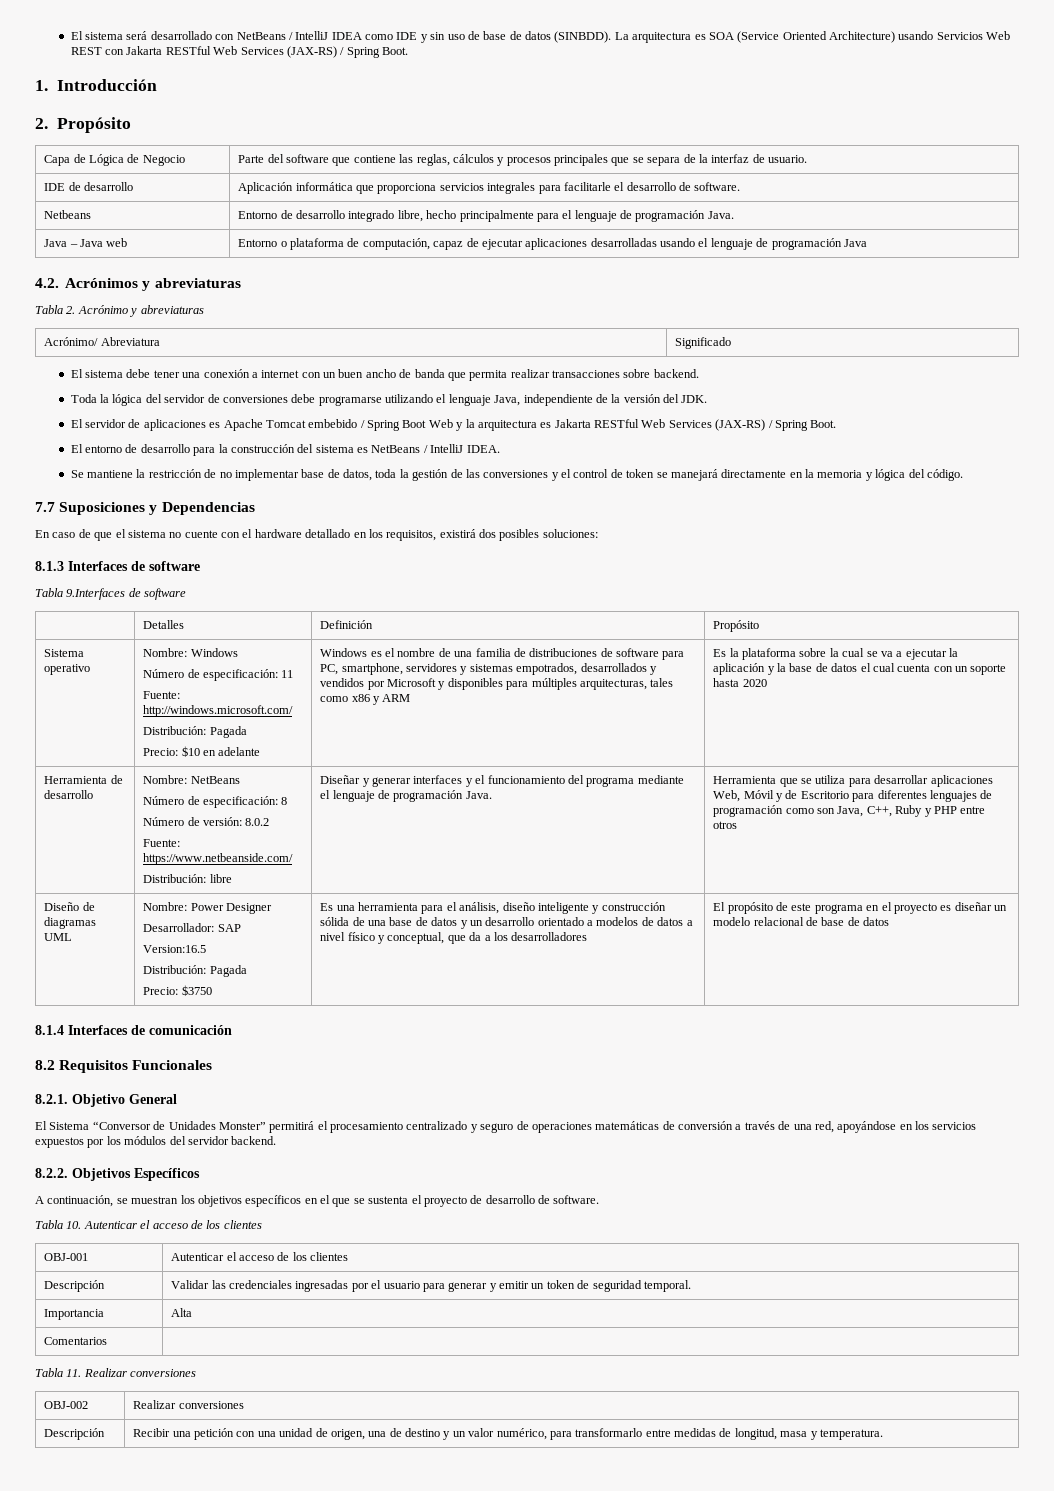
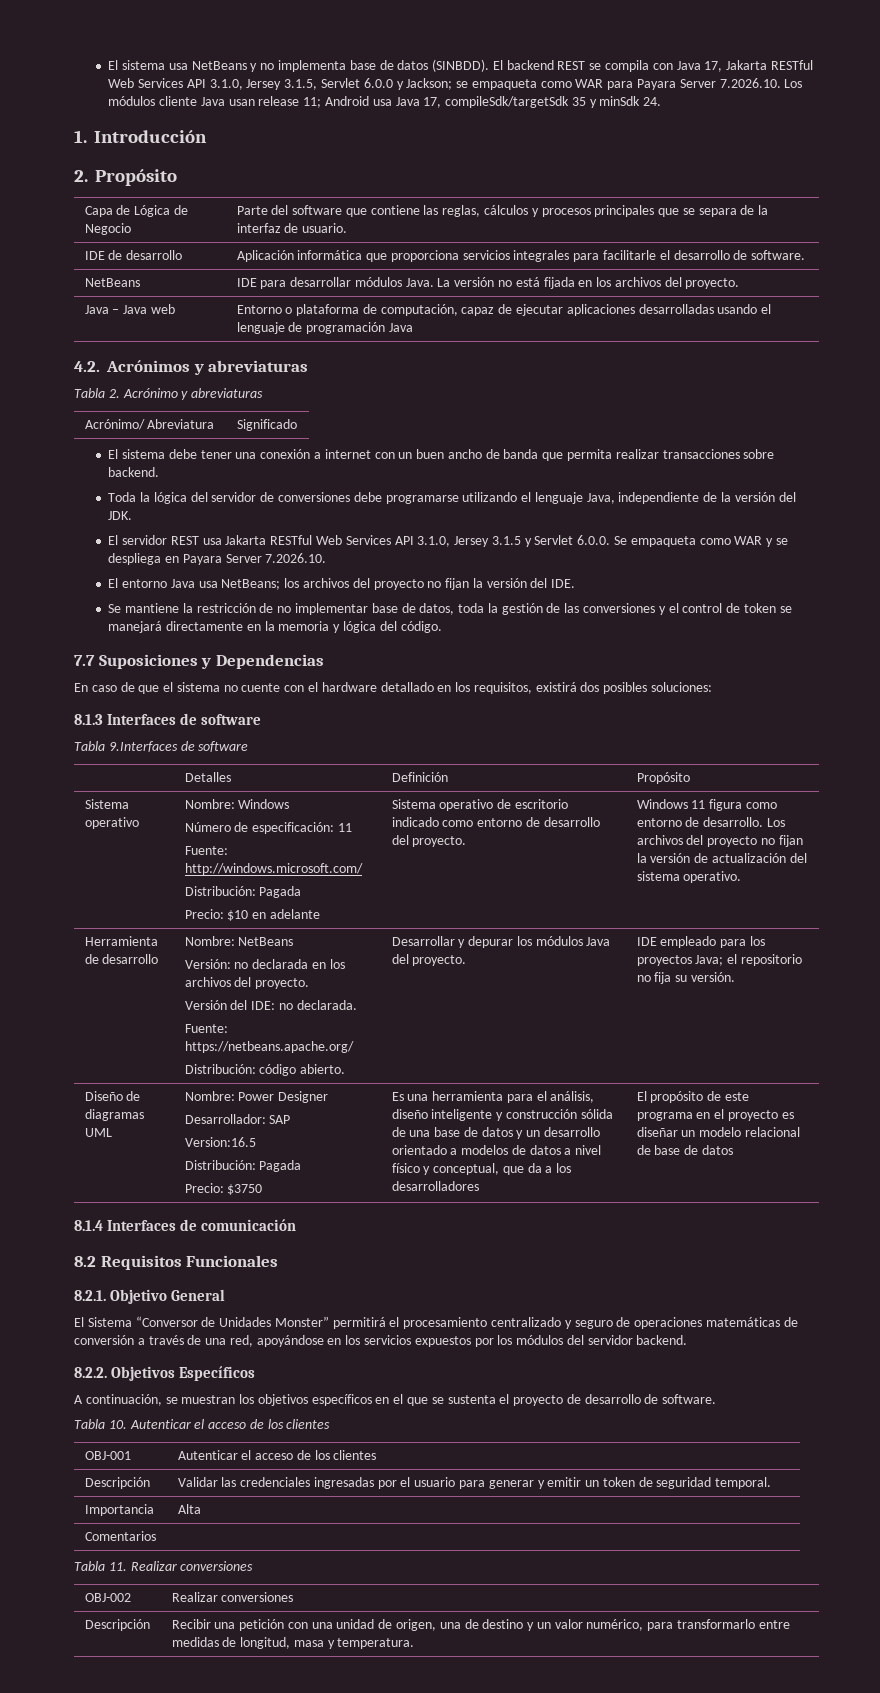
- El sistema será desarrollado con NetBeans / IntelliJ IDEA como IDE y sin uso de base de datos (SINBDD). La arquitectura es SOA (Service Oriented Architecture) usando Servicios Web REST con Jakarta RESTful Web Services (JAX-RS) / Spring Boot.
+ El sistema usa NetBeans y no implementa base de datos (SINBDD). El backend REST se compila con Java 17, Jakarta RESTful Web Services API 3.1.0, Jersey 3.1.5, Servlet 6.0.0 y Jackson; se empaqueta como WAR para Payara Server 7.2026.10. Los módulos cliente Java usan release 11; Android usa Java 17, compileSdk/targetSdk 35 y minSdk 24.
- Netbeans | Entorno de desarrollo integrado libre, hecho principalmente para el lenguaje de programación Java.
+ NetBeans | IDE para desarrollar módulos Java. La versión no está fijada en los archivos del proyecto.
- El servidor de aplicaciones es Apache Tomcat embebido / Spring Boot Web y la arquitectura es Jakarta RESTful Web Services (JAX-RS) / Spring Boot.
- El entorno de desarrollo para la construcción del sistema es NetBeans / IntelliJ IDEA.
+ El servidor REST usa Jakarta RESTful Web Services API 3.1.0, Jersey 3.1.5 y Servlet 6.0.0. Se empaqueta como WAR y se despliega en Payara Server 7.2026.10.
+ El entorno Java usa NetBeans; los archivos del proyecto no fijan la versión del IDE.
- Windows es el nombre de una familia de distribuciones de software para PC, smartphone, servidores y sistemas empotrados, desarrollados y vendidos por Microsoft y disponibles para múltiples arquitecturas, tales como x86 y ARM | Es la plataforma sobre la cual se va a ejecutar la aplicación y la base de datos el cual cuenta con un soporte hasta 2020
+ Sistema operativo de escritorio indicado como entorno de desarrollo del proyecto. | Windows 11 figura como entorno de desarrollo. Los archivos del proyecto no fijan la versión de actualización del sistema operativo.
- Número de especificación: 8
- Número de versión: 8.0.2
- Fuente: https://www.netbeanside.com/
- Distribución: libre | Diseñar y generar interfaces y el funcionamiento del programa mediante el lenguaje de programación Java. | Herramienta que se utiliza para desarrollar aplicaciones Web, Móvil y de Escritorio para diferentes lenguajes de programación como son Java, C++, Ruby y PHP entre otros
+ Versión: no declarada en los archivos del proyecto.
+ Versión del IDE: no declarada.
+ Fuente: https://netbeans.apache.org/
+ Distribución: código abierto. | Desarrollar y depurar los módulos Java del proyecto. | IDE empleado para los proyectos Java; el repositorio no fija su versión.

